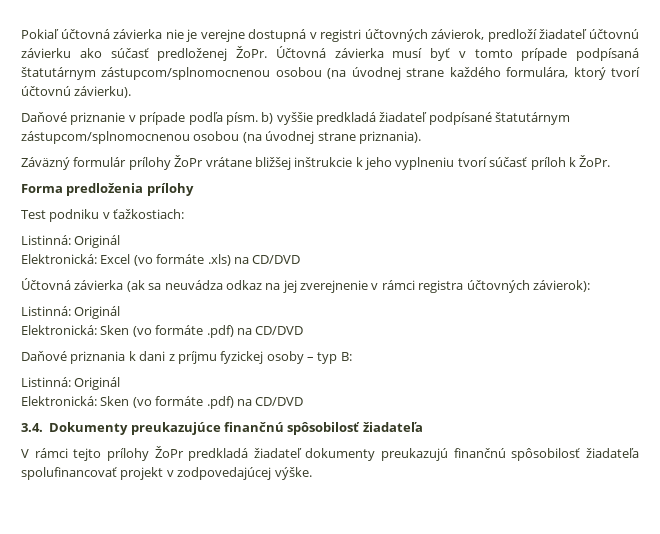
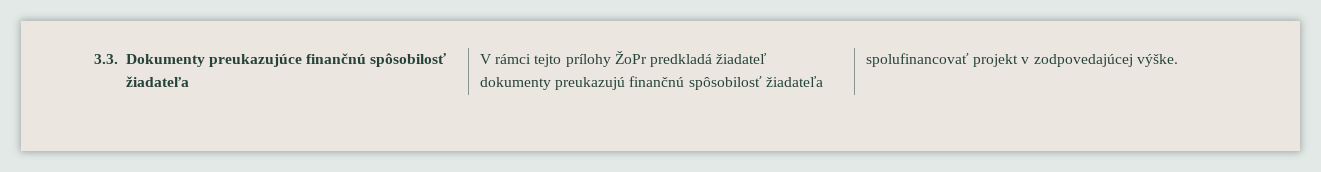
- Pokiaľ účtovná závierka nie je verejne dostupná v registri účtovných závierok, predloží žiadateľ účtovnú závierku ako súčasť predloženej ŽoPr. Účtovná závierka musí byť v tomto prípade podpísaná štatutárnym zástupcom/splnomocnenou osobou (na úvodnej strane každého formulára, ktorý tvorí účtovnú závierku).
- Daňové priznanie v prípade podľa písm. b) vyššie predkladá žiadateľ podpísané štatutárnym zástupcom/splnomocnenou osobou (na úvodnej strane priznania).
- Záväzný formulár prílohy ŽoPr vrátane bližšej inštrukcie k jeho vyplneniu tvorí súčasť príloh k ŽoPr.
- Forma predloženia prílohy
- Test podniku v ťažkostiach:
- Listinná: Originál
- Elektronická: Excel (vo formáte .xls) na CD/DVD
- Účtovná závierka (ak sa neuvádza odkaz na jej zverejnenie v rámci registra účtovných závierok):
- Listinná: Originál
- Elektronická: Sken (vo formáte .pdf) na CD/DVD
- Daňové priznania k dani z príjmu fyzickej osoby – typ B:
- Listinná: Originál
- Elektronická: Sken (vo formáte .pdf) na CD/DVD
- 3.4. Dokumenty preukazujúce finančnú spôsobilosť žiadateľa
+ 3.3. Dokumenty preukazujúce finančnú spôsobilosť žiadateľa

